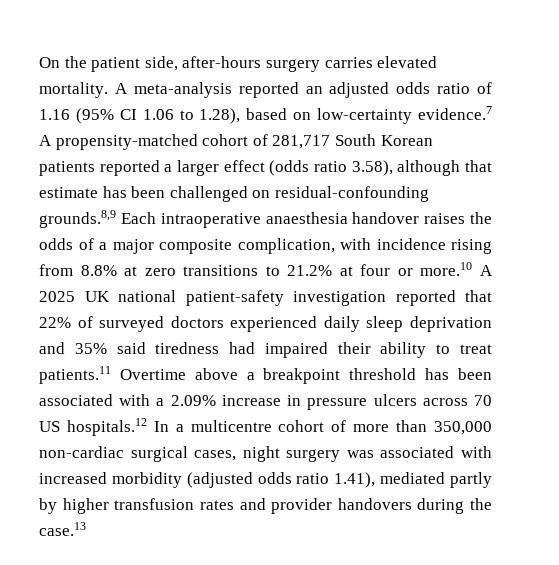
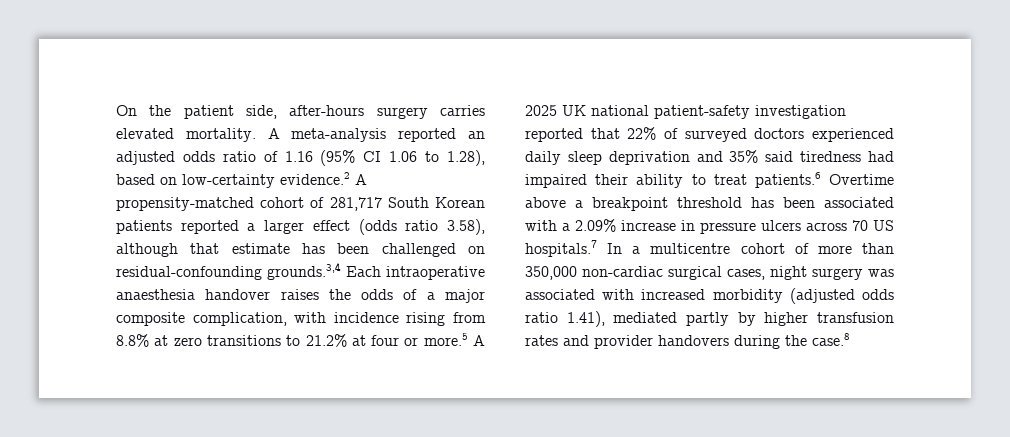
- A meta-analysis reported an adjusted odds ratio of 1.16 (95% CI 1.06 to 1.28), based on low-certainty evidence.7 A propensity-matched cohort of 281,717 South Korean patients reported a larger effect (odds ratio 3.58), although that estimate has been challenged on residual-confounding grounds.8,9 Each intraoperative anaesthesia handover raises the odds of a major composite complication, with incidence rising from 8.8% at zero transitions to 21.2% at four or more.10 A 2025 UK national patient-safety investigation reported that 22% of surveyed doctors experienced daily sleep deprivation and 35% said tiredness had impaired their ability to treat patients.11 Overtime above a breakpoint threshold has been associated with a 2.09% increase in pressure ulcers across 70 US hospitals.12 In a multicentre cohort of more than 350,000 non-cardiac surgical cases, night surgery was associated with increased morbidity (adjusted odds ratio 1.41), mediated partly by higher transfusion rates and provider handovers during the case.13
+ A meta-analysis reported an adjusted odds ratio of 1.16 (95% CI 1.06 to 1.28), based on low-certainty evidence.2 A propensity-matched cohort of 281,717 South Korean patients reported a larger effect (odds ratio 3.58), although that estimate has been challenged on residual-confounding grounds.3,4 Each intraoperative anaesthesia handover raises the odds of a major composite complication, with incidence rising from 8.8% at zero transitions to 21.2% at four or more.5 A 2025 UK national patient-safety investigation reported that 22% of surveyed doctors experienced daily sleep deprivation and 35% said tiredness had impaired their ability to treat patients.6 Overtime above a breakpoint threshold has been associated with a 2.09% increase in pressure ulcers across 70 US hospitals.7 In a multicentre cohort of more than 350,000 non-cardiac surgical cases, night surgery was associated with increased morbidity (adjusted odds ratio 1.41), mediated partly by higher transfusion rates and provider handovers during the case.8

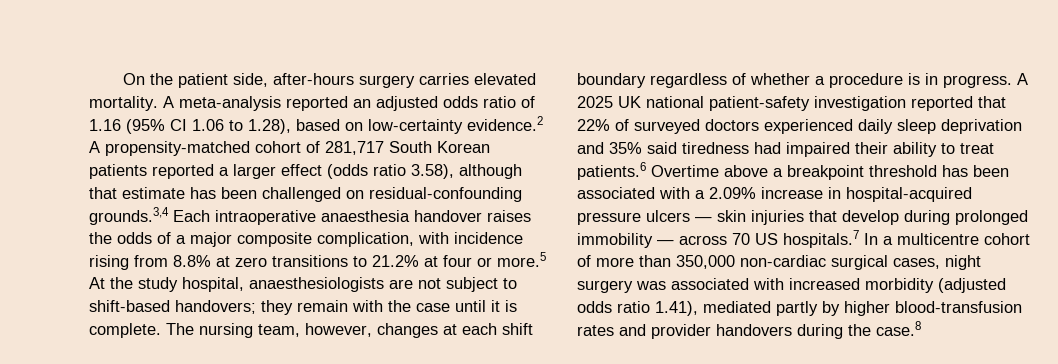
- A meta-analysis reported an adjusted odds ratio of 1.16 (95% CI 1.06 to 1.28), based on low-certainty evidence.2 A propensity-matched cohort of 281,717 South Korean patients reported a larger effect (odds ratio 3.58), although that estimate has been challenged on residual-confounding grounds.3,4 Each intraoperative anaesthesia handover raises the odds of a major composite complication, with incidence rising from 8.8% at zero transitions to 21.2% at four or more.5 A 2025 UK national patient-safety investigation reported that 22% of surveyed doctors experienced daily sleep deprivation and 35% said tiredness had impaired their ability to treat patients.6 Overtime above a breakpoint threshold has been associated with a 2.09% increase in pressure ulcers across 70 US hospitals.7 In a multicentre cohort of more than 350,000 non-cardiac surgical cases, night surgery was associated with increased morbidity (adjusted odds ratio 1.41), mediated partly by higher transfusion rates and provider handovers during the case.8
+ A meta-analysis reported an adjusted odds ratio of 1.16 (95% CI 1.06 to 1.28), based on low-certainty evidence.2 A propensity-matched cohort of 281,717 South Korean patients reported a larger effect (odds ratio 3.58), although that estimate has been challenged on residual-confounding grounds.3,4 Each intraoperative anaesthesia handover raises the odds of a major composite complication, with incidence rising from 8.8% at zero transitions to 21.2% at four or more.5 At the study hospital, anaesthesiologists are not subject to shift-based handovers; they remain with the case until it is complete. The nursing team, however, changes at each shift boundary regardless of whether a procedure is in progress. A 2025 UK national patient-safety investigation reported that 22% of surveyed doctors experienced daily sleep deprivation and 35% said tiredness had impaired their ability to treat patients.6 Overtime above a breakpoint threshold has been associated with a 2.09% increase in hospital-acquired pressure ulcers — skin injuries that develop during prolonged immobility — across 70 US hospitals.7 In a multicentre cohort of more than 350,000 non-cardiac surgical cases, night surgery was associated with increased morbidity (adjusted odds ratio 1.41), mediated partly by higher blood-transfusion rates and provider handovers during the case.8

